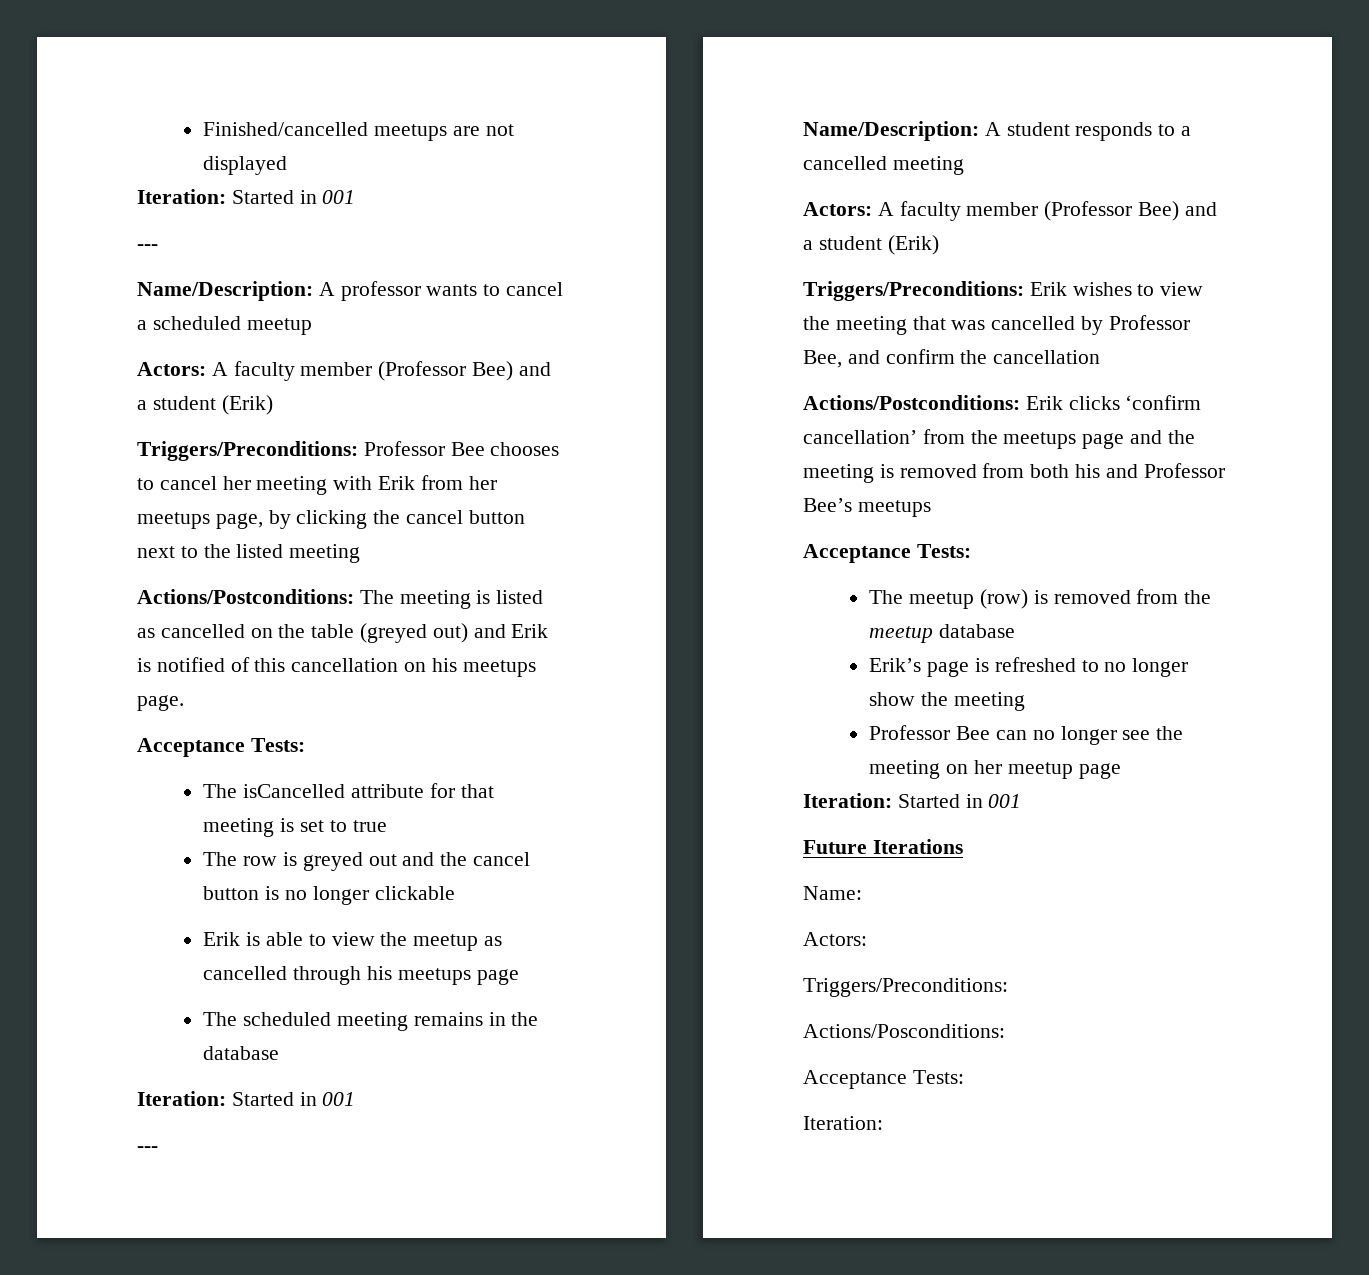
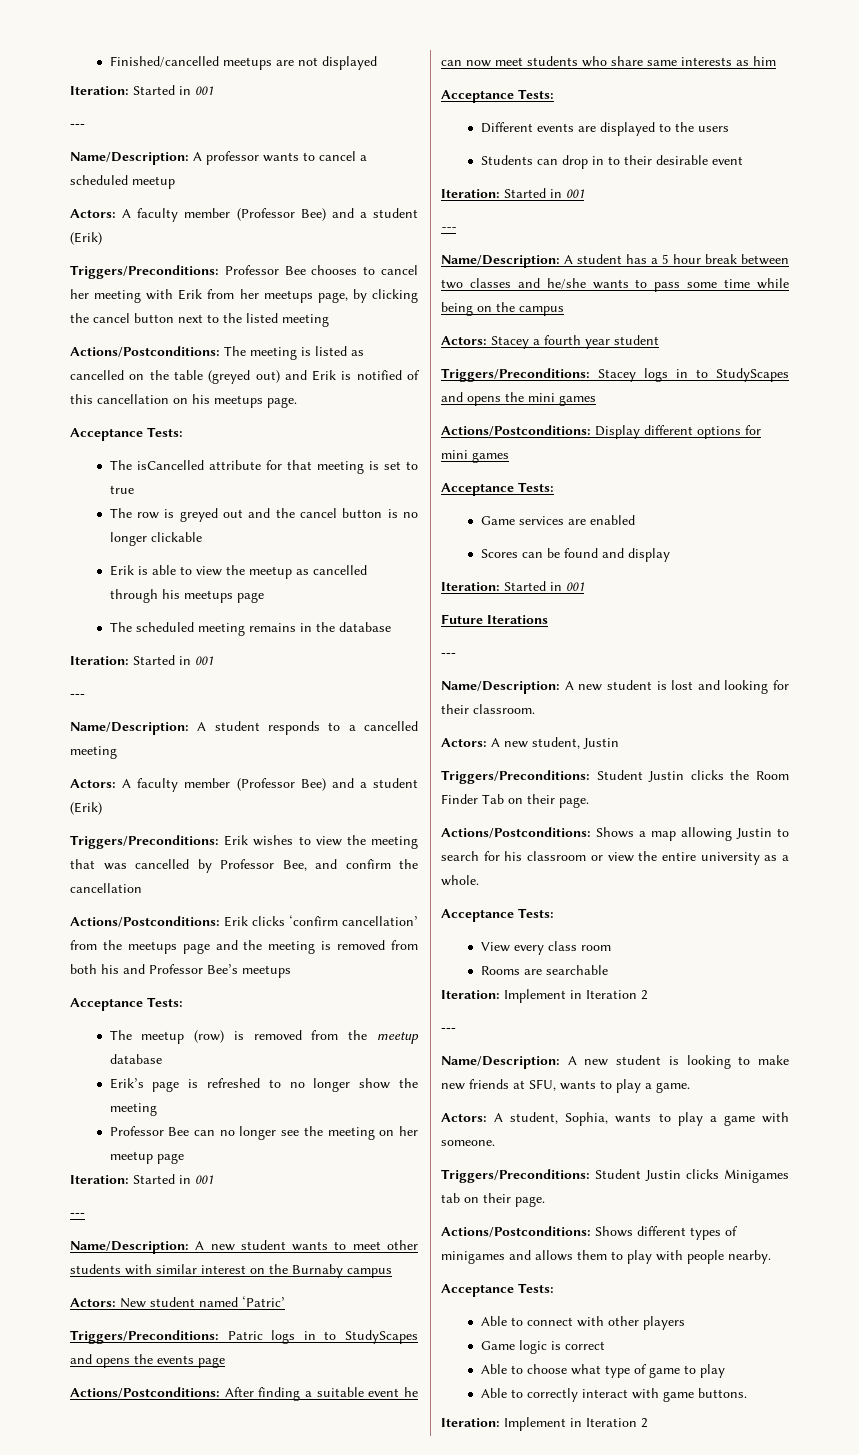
  Professor Bee can no longer see the meeting on her meetup page
  Iteration: Started in 001
+ ---
+ Name/Description: A new student wants to meet other students with similar interest on the Burnaby campus
+ Actors: New student named ‘Patric’
+ Triggers/Preconditions: Patric logs in to StudyScapes and opens the events page
+ Actions/Postconditions: After finding a suitable event he can now meet students who share same interests as him
+ Acceptance Tests:
+ Different events are displayed to the users
+ Students can drop in to their desirable event
+ Iteration: Started in 001
+ ---
+ Name/Description: A student has a 5 hour break between two classes and he/she wants to pass some time while being on the campus
+ Actors: Stacey a fourth year student
+ Triggers/Preconditions: Stacey logs in to StudyScapes and opens the mini games
+ Actions/Postconditions: Display different options for mini games
+ Acceptance Tests:
+ Game services are enabled
+ Scores can be found and display
+ Iteration: Started in 001
  Future Iterations
- Name:
- Actors:
- Triggers/Preconditions:
- Actions/Posconditions:
+ ---
+ Name/Description: A new student is lost and looking for their classroom.
+ Actors: A new student, Justin
+ Triggers/Preconditions: Student Justin clicks the Room Finder Tab on their page.
+ Actions/Postconditions: Shows a map allowing Justin to search for his classroom or view the entire university as a whole.
  Acceptance Tests:
- Iteration:
+ View every class room
+ Rooms are searchable
+ Iteration: Implement in Iteration 2
+ ---
+ Name/Description: A new student is looking to make new friends at SFU, wants to play a game.
+ Actors: A student, Sophia, wants to play a game with someone.
+ Triggers/Preconditions: Student Justin clicks Minigames tab on their page.
+ Actions/Postconditions: Shows different types of minigames and allows them to play with people nearby.
+ Acceptance Tests:
+ Able to connect with other players
+ Game logic is correct
+ Able to choose what type of game to play
+ Able to correctly interact with game buttons.
+ Iteration: Implement in Iteration 2

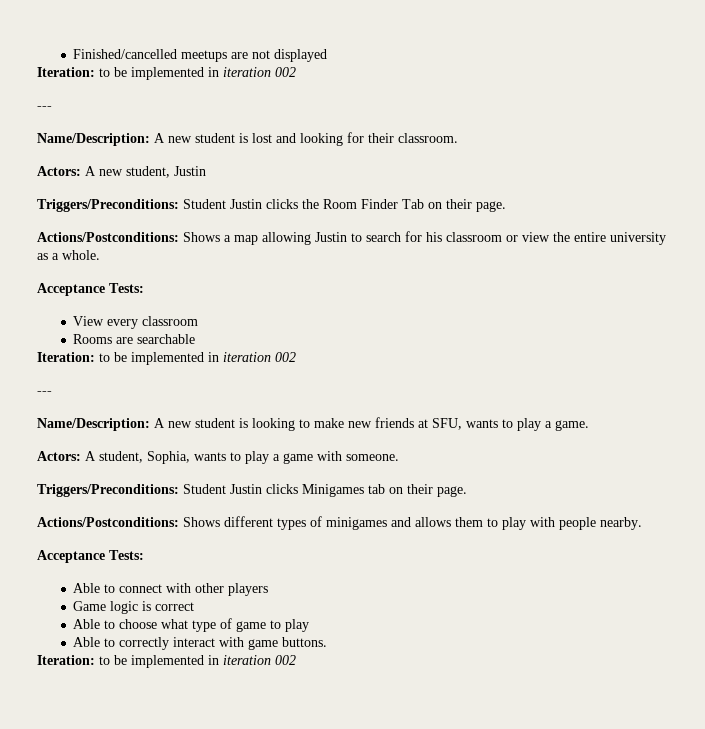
  Finished/cancelled meetups are not displayed
- Iteration: Started in 001
- ---
- Name/Description: A professor wants to cancel a scheduled meetup
- Actors: A faculty member (Professor Bee) and a student (Erik)
- Triggers/Preconditions: Professor Bee chooses to cancel her meeting with Erik from her meetups page, by clicking the cancel button next to the listed meeting
- Actions/Postconditions: The meeting is listed as cancelled on the table (greyed out) and Erik is notified of this cancellation on his meetups page.
- Acceptance Tests:
- The isCancelled attribute for that meeting is set to true
- The row is greyed out and the cancel button is no longer clickable
- Erik is able to view the meetup as cancelled through his meetups page
- The scheduled meeting remains in the database
- Iteration: Started in 001
- ---
- Name/Description: A student responds to a cancelled meeting
- Actors: A faculty member (Professor Bee) and a student (Erik)
- Triggers/Preconditions: Erik wishes to view the meeting that was cancelled by Professor Bee, and confirm the cancellation
- Actions/Postconditions: Erik clicks ‘confirm cancellation’ from the meetups page and the meeting is removed from both his and Professor Bee’s meetups
- Acceptance Tests:
- The meetup (row) is removed from the meetup database
- Erik’s page is refreshed to no longer show the meeting
- Professor Bee can no longer see the meeting on her meetup page
- Iteration: Started in 001
- ---
- Name/Description: A new student wants to meet other students with similar interest on the Burnaby campus
- Actors: New student named ‘Patric’
- Triggers/Preconditions: Patric logs in to StudyScapes and opens the events page
- Actions/Postconditions: After finding a suitable event he can now meet students who share same interests as him
- Acceptance Tests:
- Different events are displayed to the users
- Students can drop in to their desirable event
- Iteration: Started in 001
- ---
- Name/Description: A student has a 5 hour break between two classes and he/she wants to pass some time while being on the campus
- Actors: Stacey a fourth year student
- Triggers/Preconditions: Stacey logs in to StudyScapes and opens the mini games
- Actions/Postconditions: Display different options for mini games
- Acceptance Tests:
- Game services are enabled
- Scores can be found and display
- Iteration: Started in 001
- Future Iterations
+ Iteration: to be implemented in iteration 002
- View every class room
+ View every classroom
  Rooms are searchable
- Iteration: Implement in Iteration 2
+ Iteration: to be implemented in iteration 002
  Able to correctly interact with game buttons.
- Iteration: Implement in Iteration 2
+ Iteration: to be implemented in iteration 002

